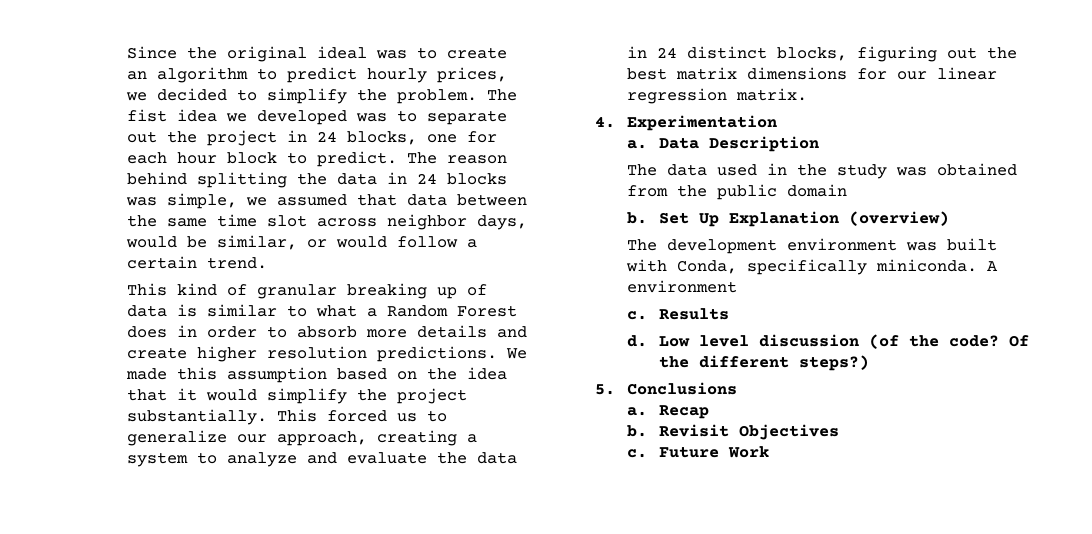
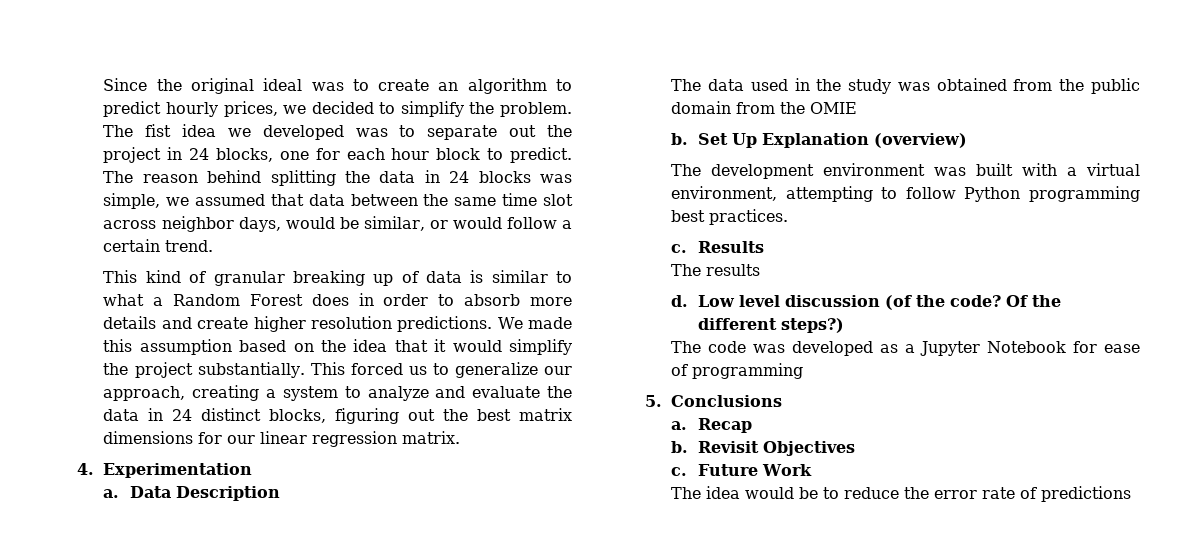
- The data used in the study was obtained from the public domain
+ The data used in the study was obtained from the public domain from the OMIE
- The development environment was built with Conda, specifically miniconda. A environment
+ The development environment was built with a virtual environment, attempting to follow Python programming best practices.
+ The results
+ The code was developed as a Jupyter Notebook for ease of programming
+ The idea would be to reduce the error rate of predictions

